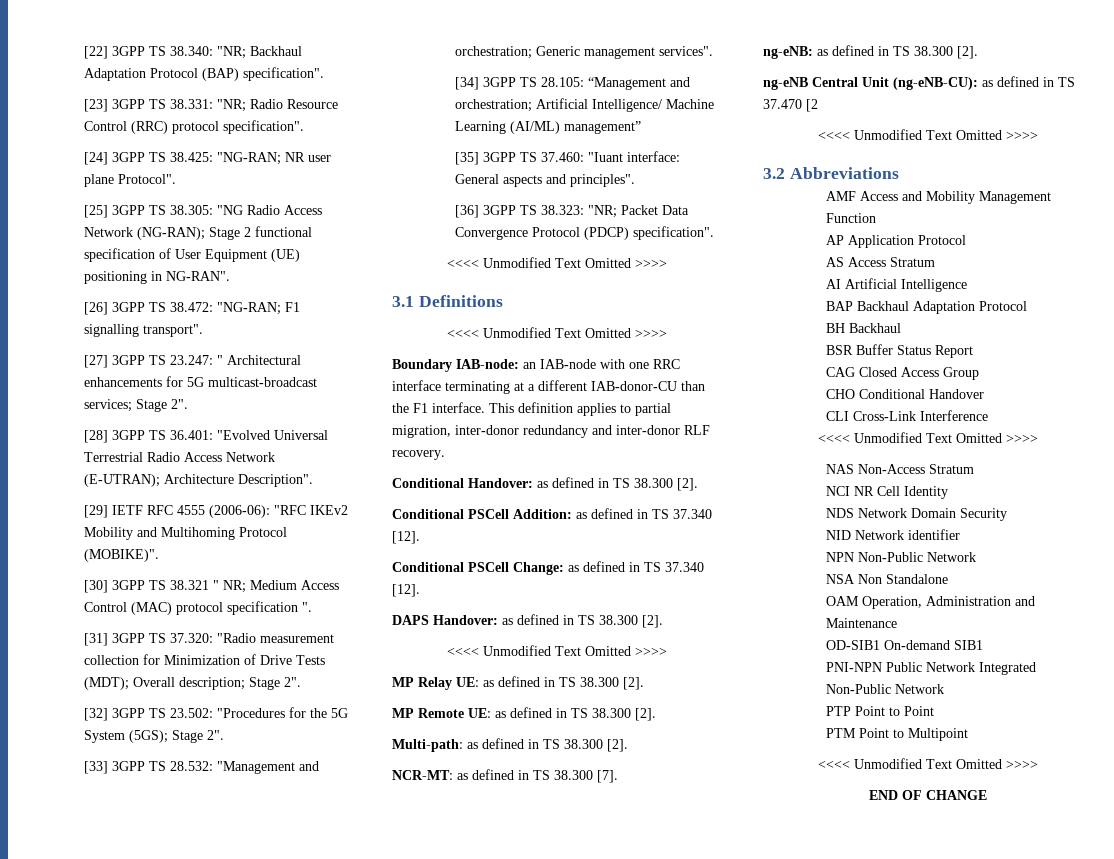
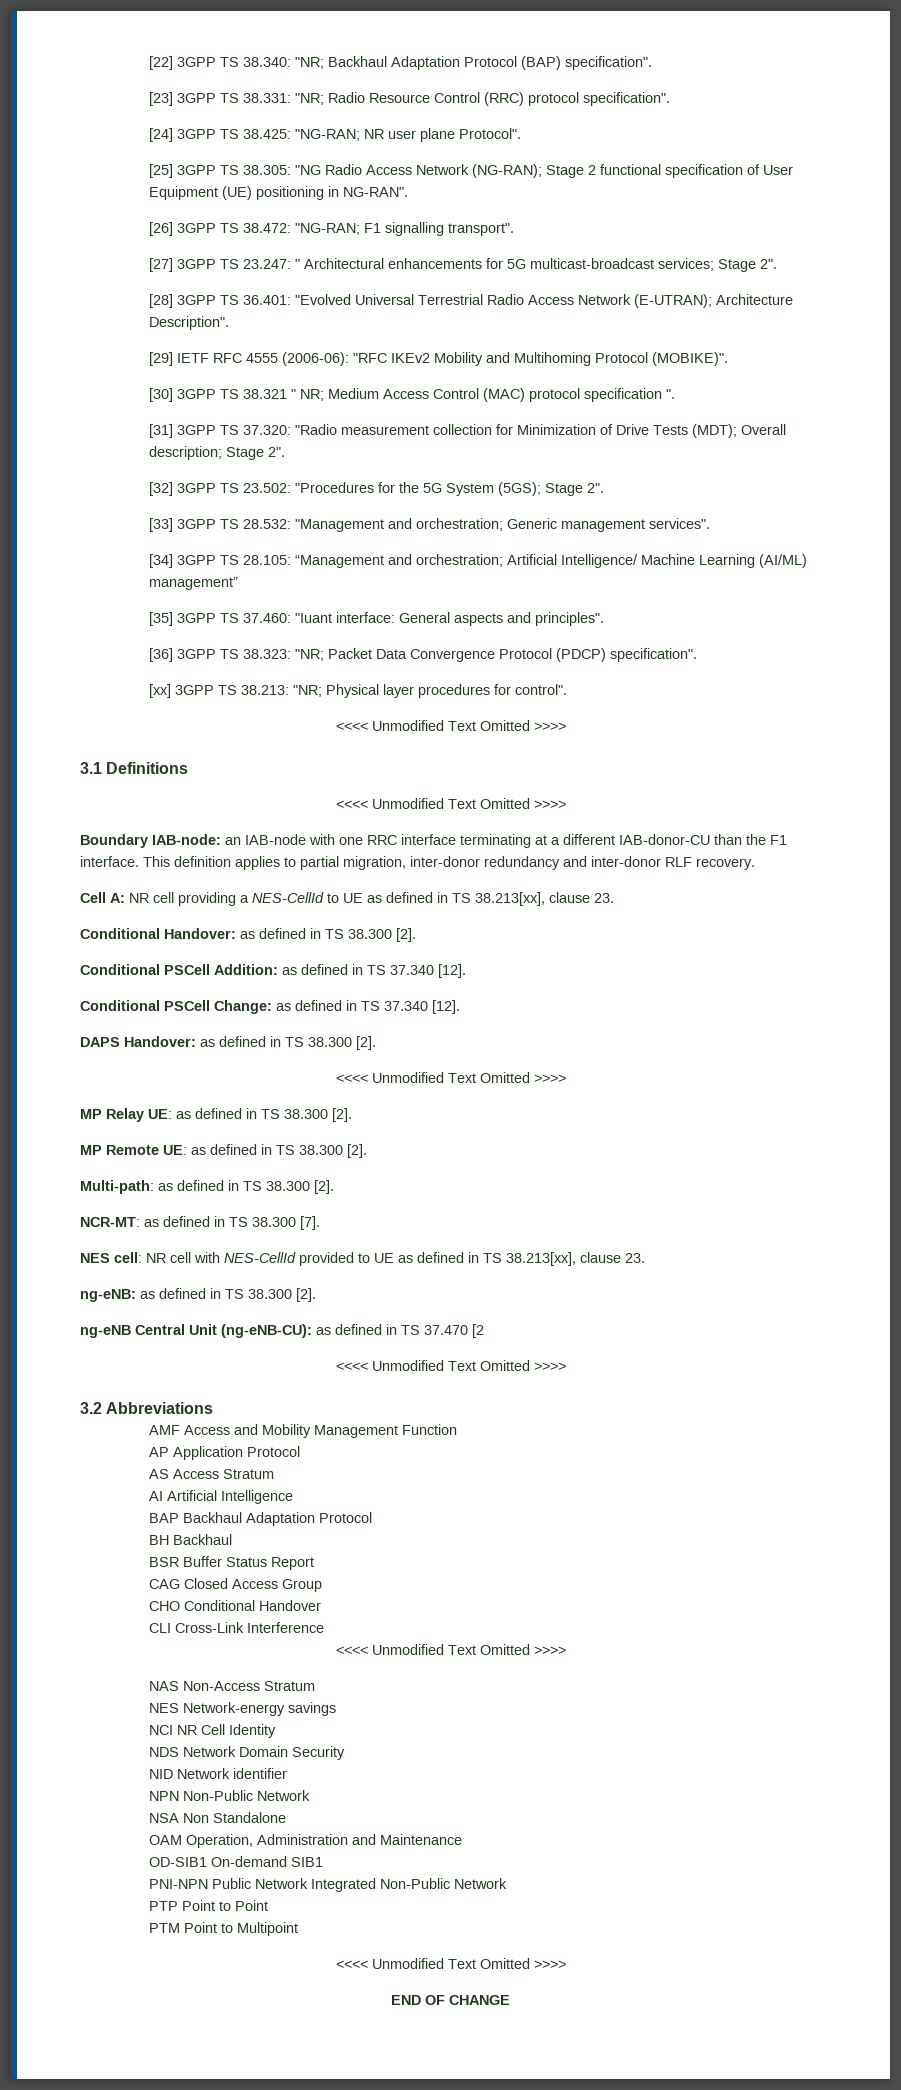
+ [xx] 3GPP TS 38.213: "NR; Physical layer procedures for control".
+ Cell A: NR cell providing a NES-CellId to UE as defined in TS 38.213[xx], clause 23.
+ NES cell: NR cell with NES-CellId provided to UE as defined in TS 38.213[xx], clause 23.
+ NES Network-energy savings

